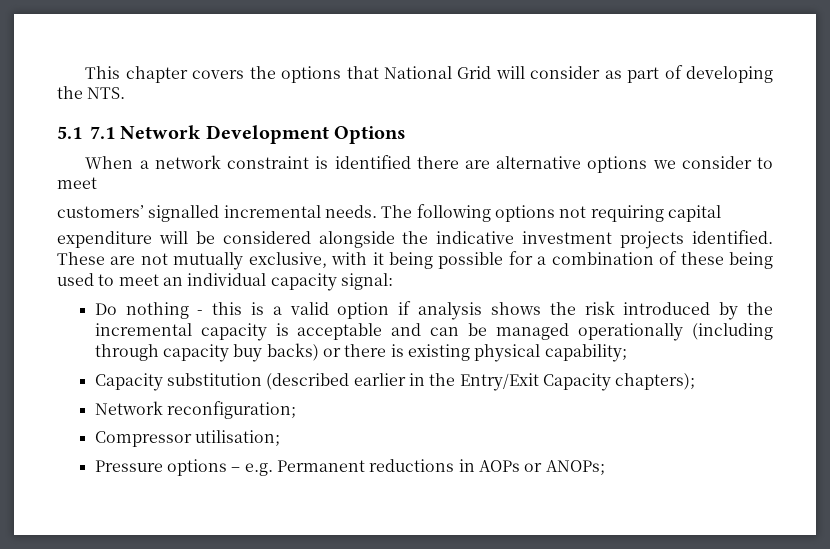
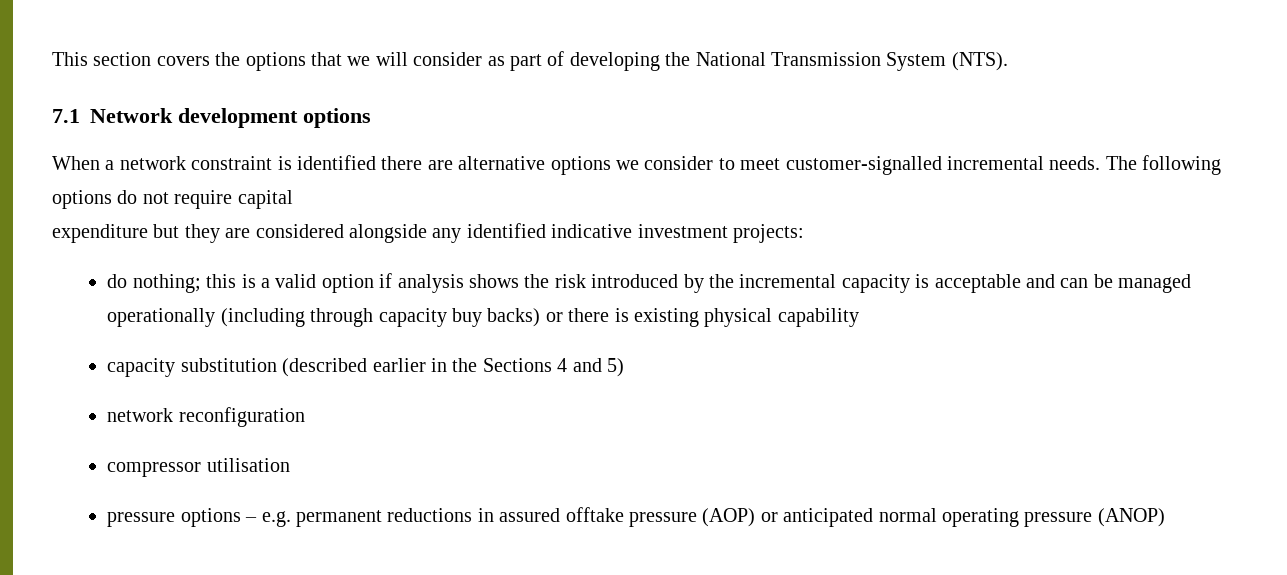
- This chapter covers the options that National Grid will consider as part of developing the NTS.
- 5.1 7.1 Network Development Options
+ This section covers the options that we will consider as part of developing the National Transmission System (NTS).
+ 7.1 Network development options
- When a network constraint is identified there are alternative options we consider to meet
- customers’ signalled incremental needs.
+ When a network constraint is identified there are alternative options we consider to meet customer-signalled incremental needs.
- The following options not requiring capital
+ The following options do not require capital
- expenditure will be considered alongside the indicative investment projects identified. These are not mutually exclusive, with it being possible for a combination of these being used to meet an individual capacity signal:
- Do nothing - this is a valid option if analysis shows the risk introduced by the incremental capacity is acceptable and can be managed operationally (including through capacity buy backs) or there is existing physical capability;
- Capacity substitution (described earlier in the Entry/Exit Capacity chapters);
- Network reconfiguration;
- Compressor utilisation;
- Pressure options – e.g. Permanent reductions in AOPs or ANOPs;
+ expenditure but they are considered alongside any identified indicative investment projects:
+ do nothing; this is a valid option if analysis shows the risk introduced by the incremental capacity is acceptable and can be managed operationally (including through capacity buy backs) or there is existing physical capability
+ capacity substitution (described earlier in the Sections 4 and 5)
+ network reconfiguration
+ compressor utilisation
+ pressure options – e.g. permanent reductions in assured offtake pressure (AOP) or anticipated normal operating pressure (ANOP)

